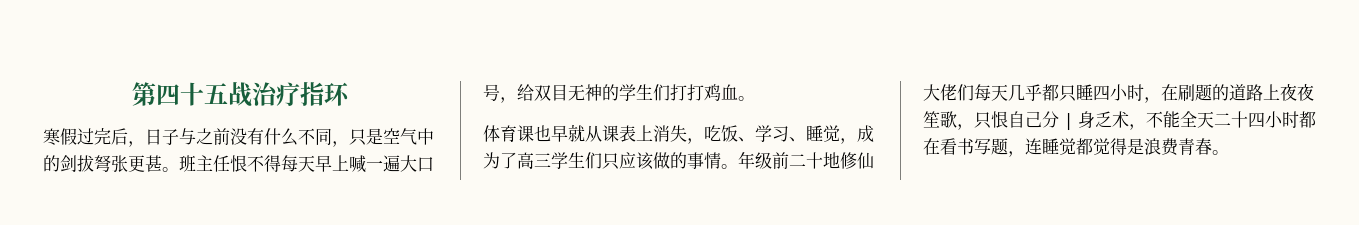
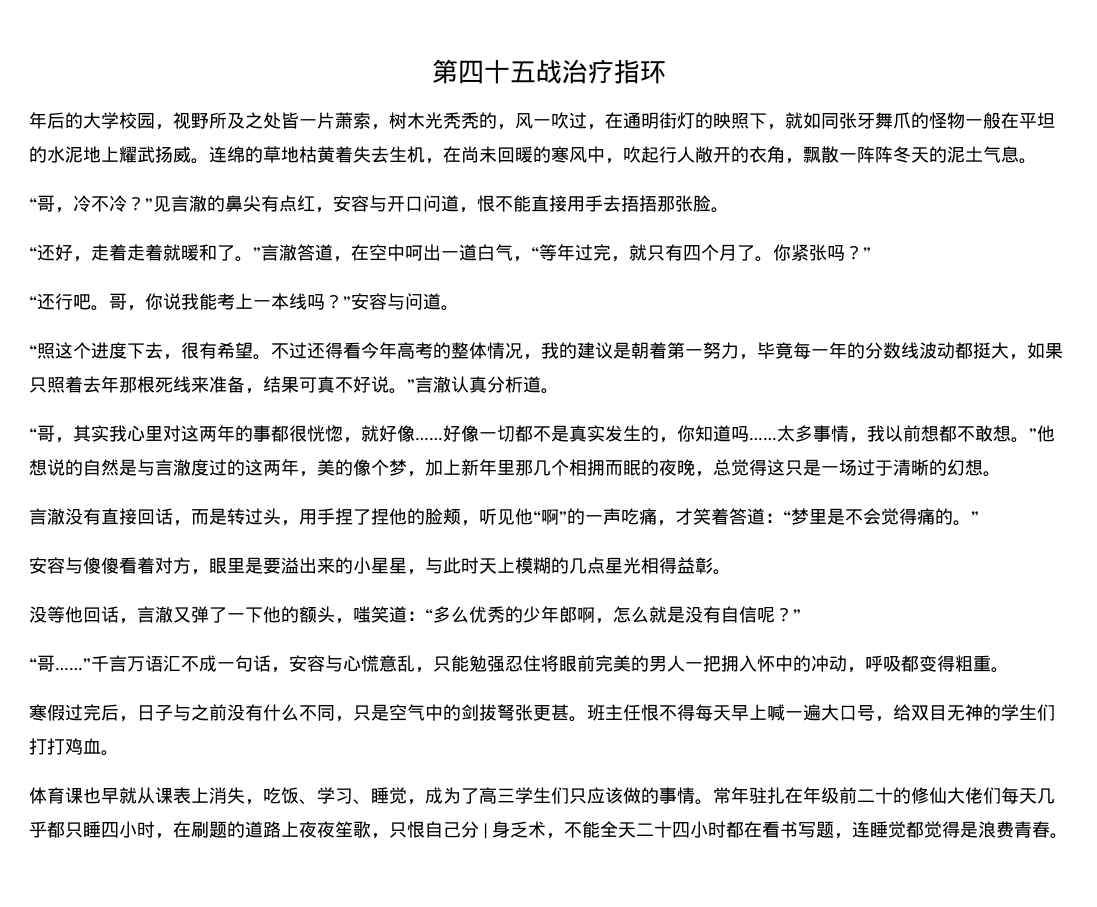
+ 年后的大学校园，视野所及之处皆一片萧索，树木光秃秃的，风一吹过，在通明街灯的映照下，就如同张牙舞爪的怪物一般在平坦的水泥地上耀武扬威。连绵的草地枯黄着失去生机，在尚未回暖的寒风中，吹起行人敞开的衣角，飘散一阵阵冬天的泥土气息。
+ “哥，冷不冷？”见言澈的鼻尖有点红，安容与开口问道，恨不能直接用手去捂捂那张脸。
+ “还好，走着走着就暖和了。”言澈答道，在空中呵出一道白气，“等年过完，就只有四个月了。你紧张吗？”
+ “还行吧。哥，你说我能考上一本线吗？”安容与问道。
+ “照这个进度下去，很有希望。不过还得看今年高考的整体情况，我的建议是朝着第一努力，毕竟每一年的分数线波动都挺大，如果只照着去年那根死线来准备，结果可真不好说。”言澈认真分析道。
+ “哥，其实我心里对这两年的事都很恍惚，就好像……好像一切都不是真实发生的，你知道吗……太多事情，我以前想都不敢想。”他想说的自然是与言澈度过的这两年，美的像个梦，加上新年里那几个相拥而眠的夜晚，总觉得这只是一场过于清晰的幻想。
+ 言澈没有直接回话，而是转过头，用手捏了捏他的脸颊，听见他“啊”的一声吃痛，才笑着答道：“梦里是不会觉得痛的。”
+ 安容与傻傻看着对方，眼里是要溢出来的小星星，与此时天上模糊的几点星光相得益彰。
+ 没等他回话，言澈又弹了一下他的额头，嗤笑道：“多么优秀的少年郎啊，怎么就是没有自信呢？”
+ “哥……”千言万语汇不成一句话，安容与心慌意乱，只能勉强忍住将眼前完美的男人一把拥入怀中的冲动，呼吸都变得粗重。
- 年级前二十地修仙大佬们每天几乎都只睡四小时，在刷题的道路上夜夜笙歌，只恨自己分 | 身乏术，不能全天二十四小时都在看书写题，连睡觉都觉得是浪费青春。
+ 常年驻扎在年级前二十的修仙大佬们每天几乎都只睡四小时，在刷题的道路上夜夜笙歌，只恨自己分 | 身乏术，不能全天二十四小时都在看书写题，连睡觉都觉得是浪费青春。

